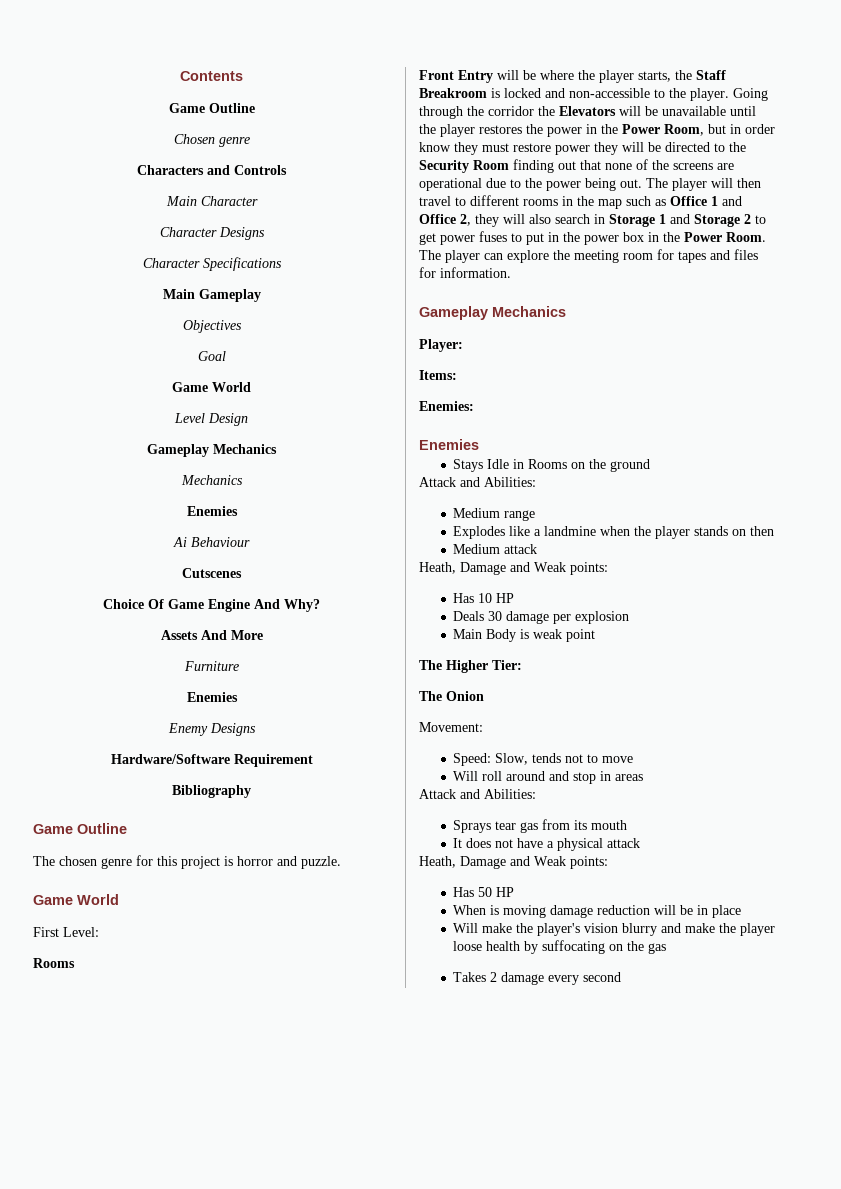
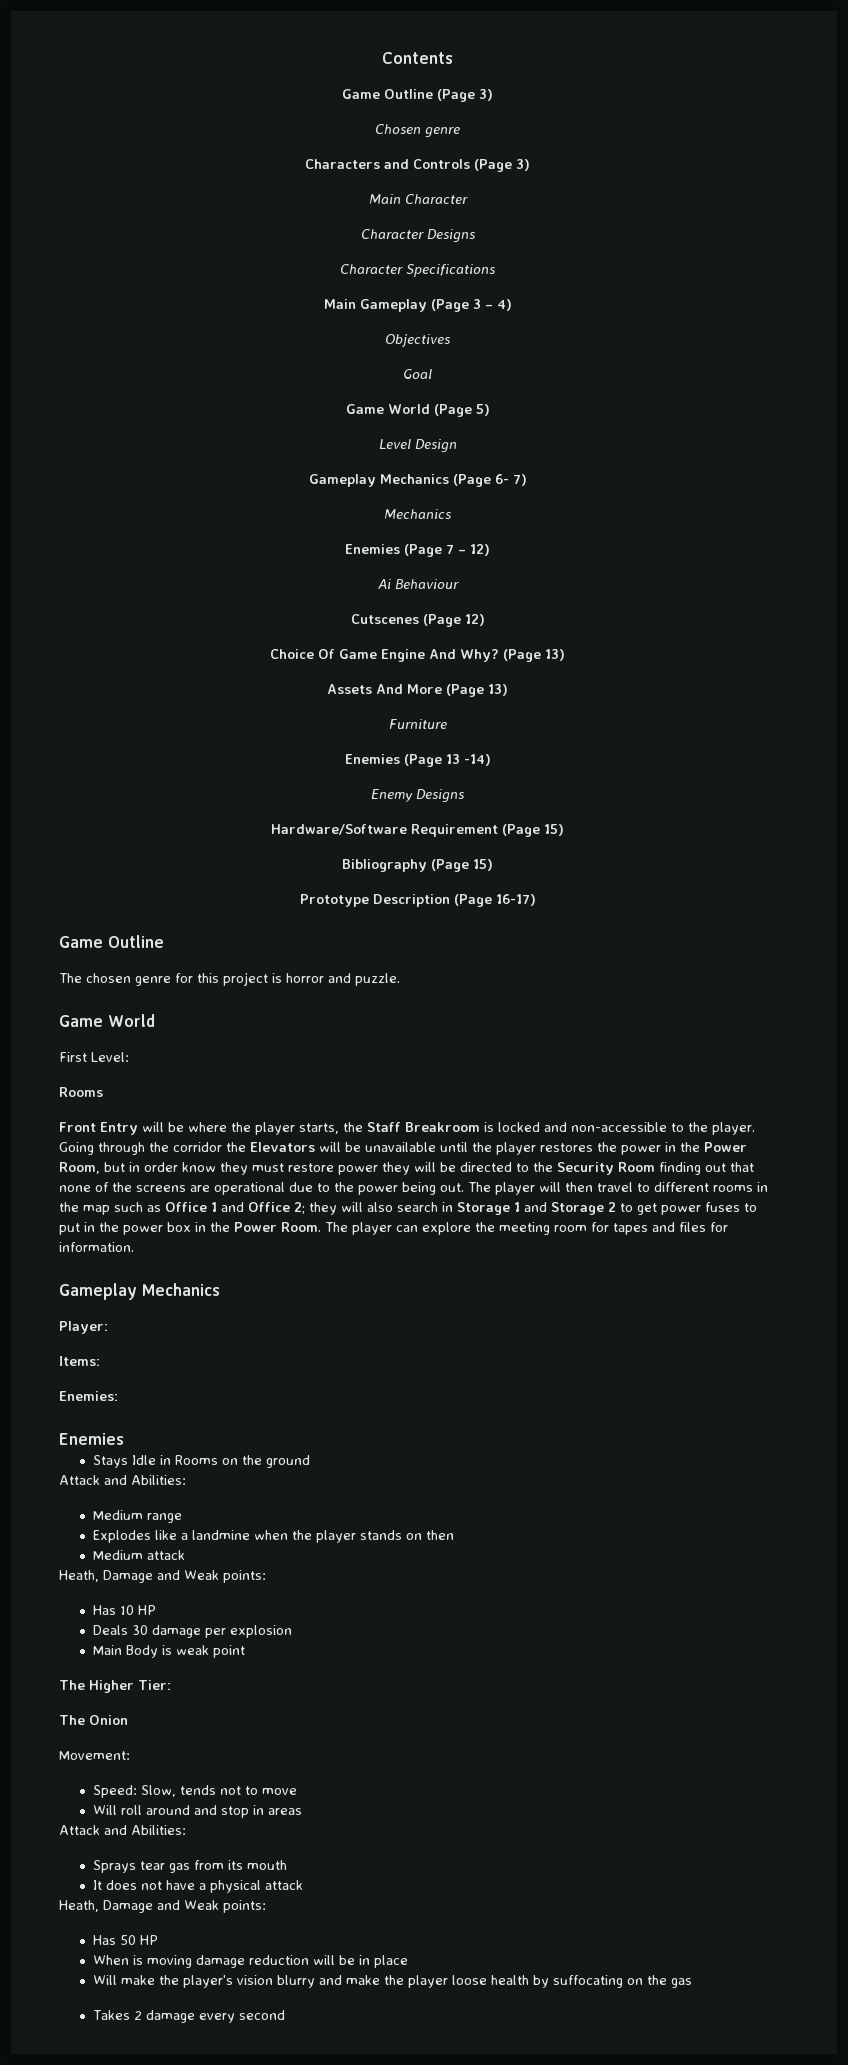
  Contents
- Game Outline
+ Game Outline (Page 3)
- Characters and Controls
+ Characters and Controls (Page 3)
- Main Gameplay
+ Main Gameplay (Page 3 – 4)
  Goal
- Game World
+ Game World (Page 5)
  Level Design
- Gameplay Mechanics
+ Gameplay Mechanics (Page 6- 7)
  Mechanics
- Enemies
+ Enemies (Page 7 – 12)
- Cutscenes
+ Cutscenes (Page 12)
- Choice Of Game Engine And Why?
+ Choice Of Game Engine And Why? (Page 13)
- Assets And More
+ Assets And More (Page 13)
  Furniture
- Enemies
+ Enemies (Page 13 -14)
- Hardware/Software Requirement
+ Hardware/Software Requirement (Page 15)
- Bibliography
+ Bibliography (Page 15)
+ Prototype Description (Page 16-17)
- The player will then travel to different rooms in the map such as Office 1 and Office 2, they will also search in Storage 1 and Storage 2 to get power fuses to put in the power box in the Power Room.
+ The player will then travel to different rooms in the map such as Office 1 and Office 2; they will also search in Storage 1 and Storage 2 to get power fuses to put in the power box in the Power Room.

